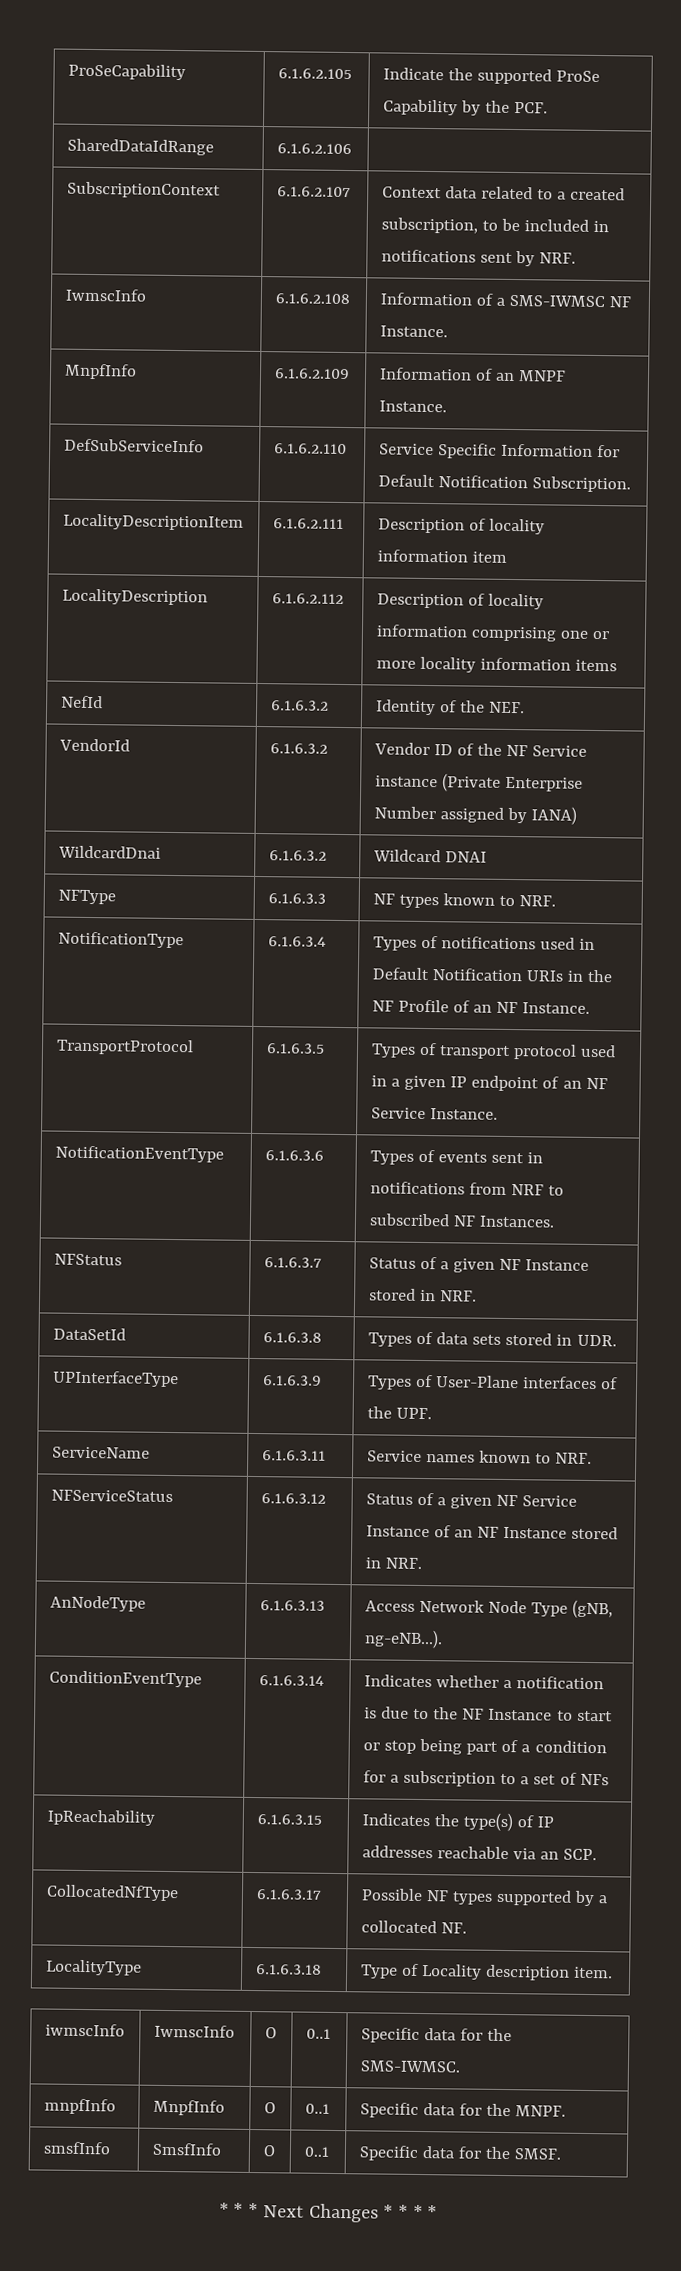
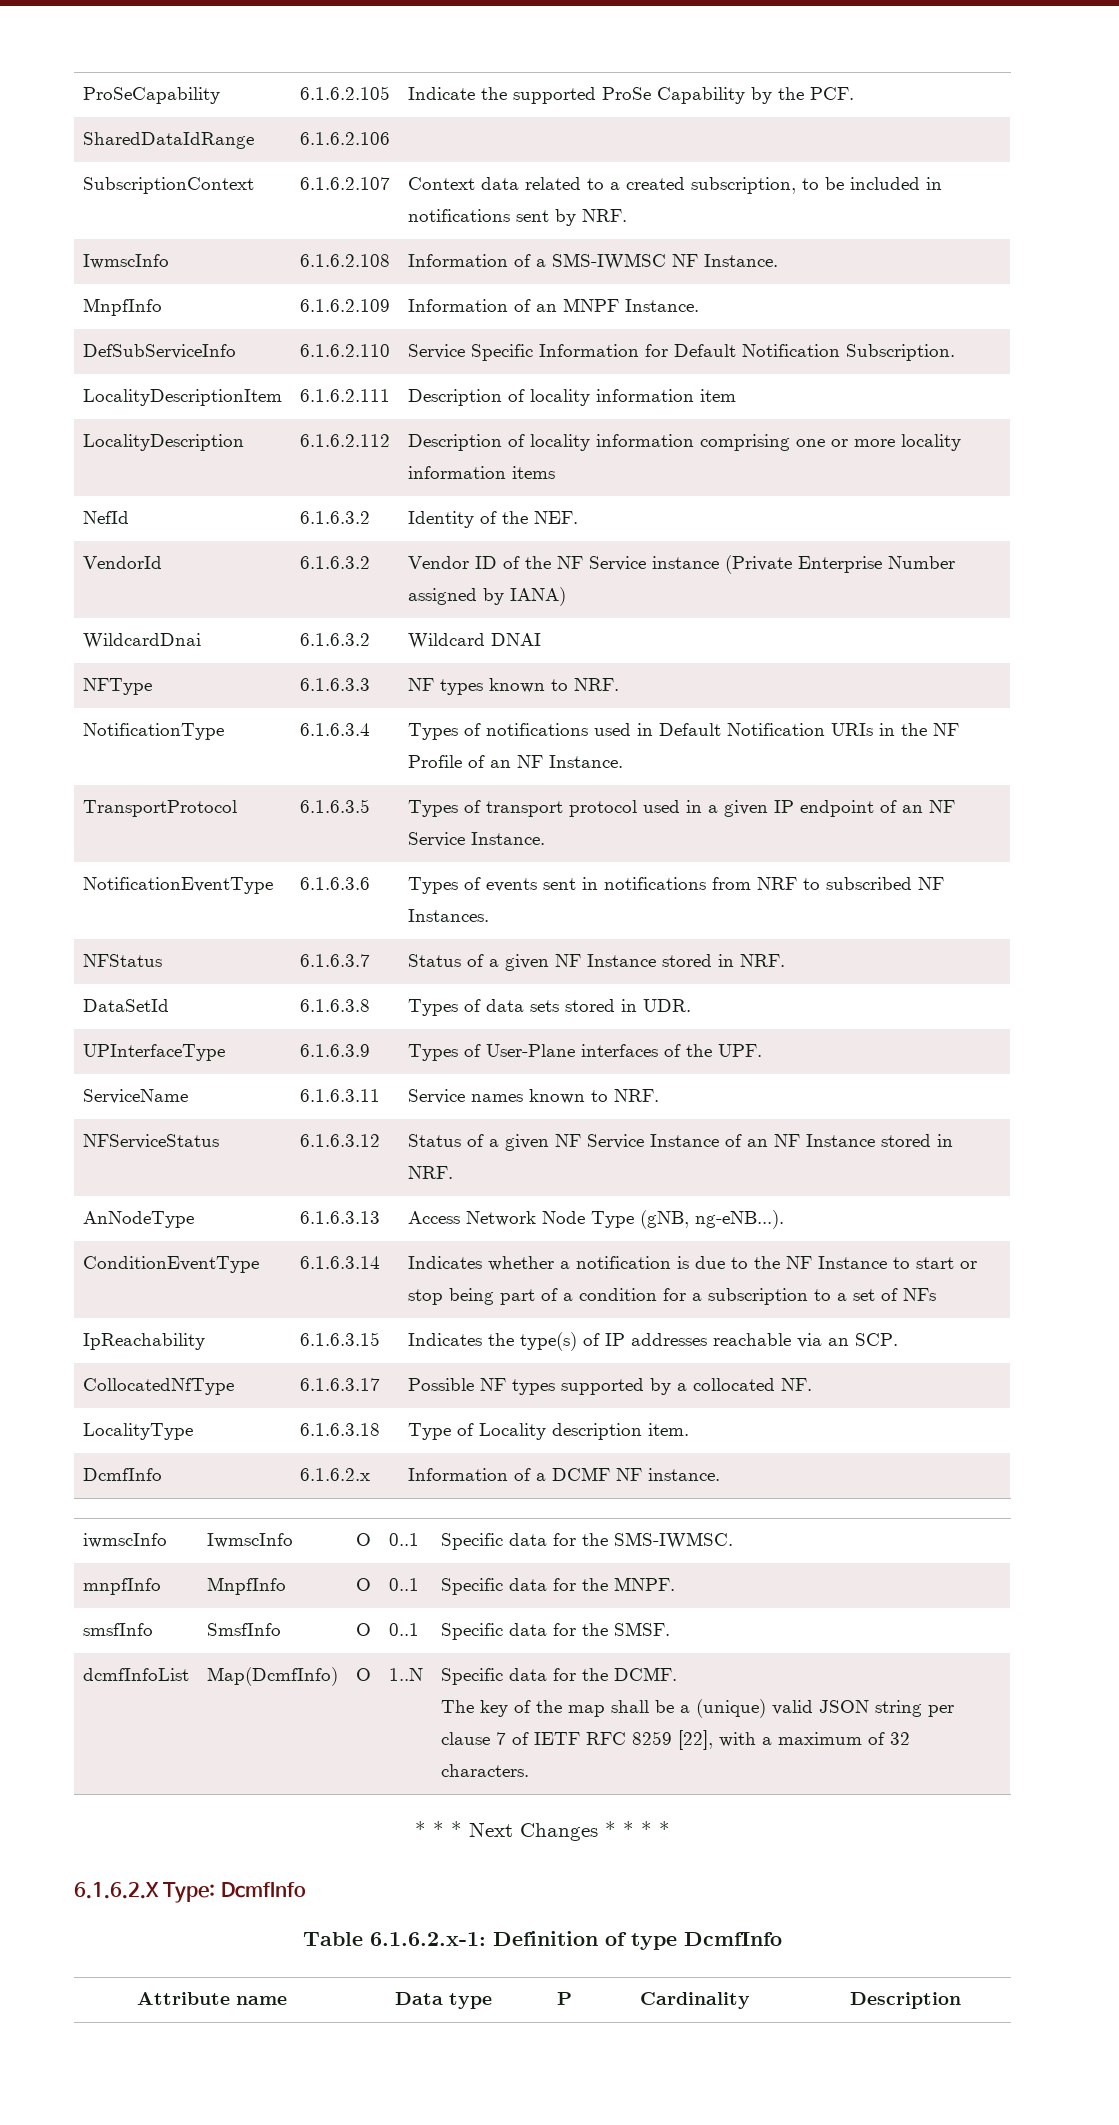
+ DcmfInfo | 6.1.6.2.x | Information of a DCMF NF instance.
+ dcmfInfoList | Map(DcmfInfo) | O | 1..N | Specific data for the DCMF.
+ The key of the map shall be a (unique) valid JSON string per clause 7 of IETF RFC 8259 [22], with a maximum of 32 characters.
+ 6.1.6.2.X Type: DcmfInfo
+ Table 6.1.6.2.x-1: Definition of type DcmfInfo
+ Attribute name | Data type | P | Cardinality | Description

